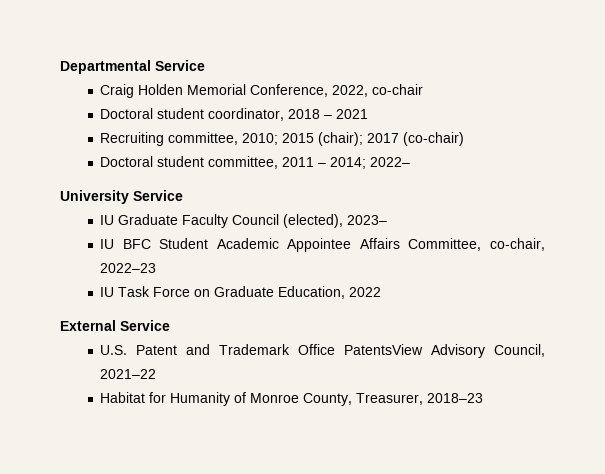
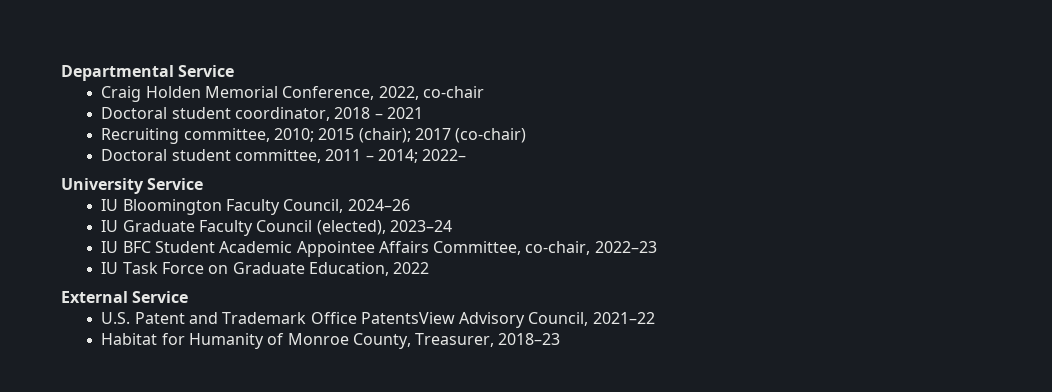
+ IU Bloomington Faculty Council, 2024–26
- IU Graduate Faculty Council (elected), 2023–
+ IU Graduate Faculty Council (elected), 2023–24

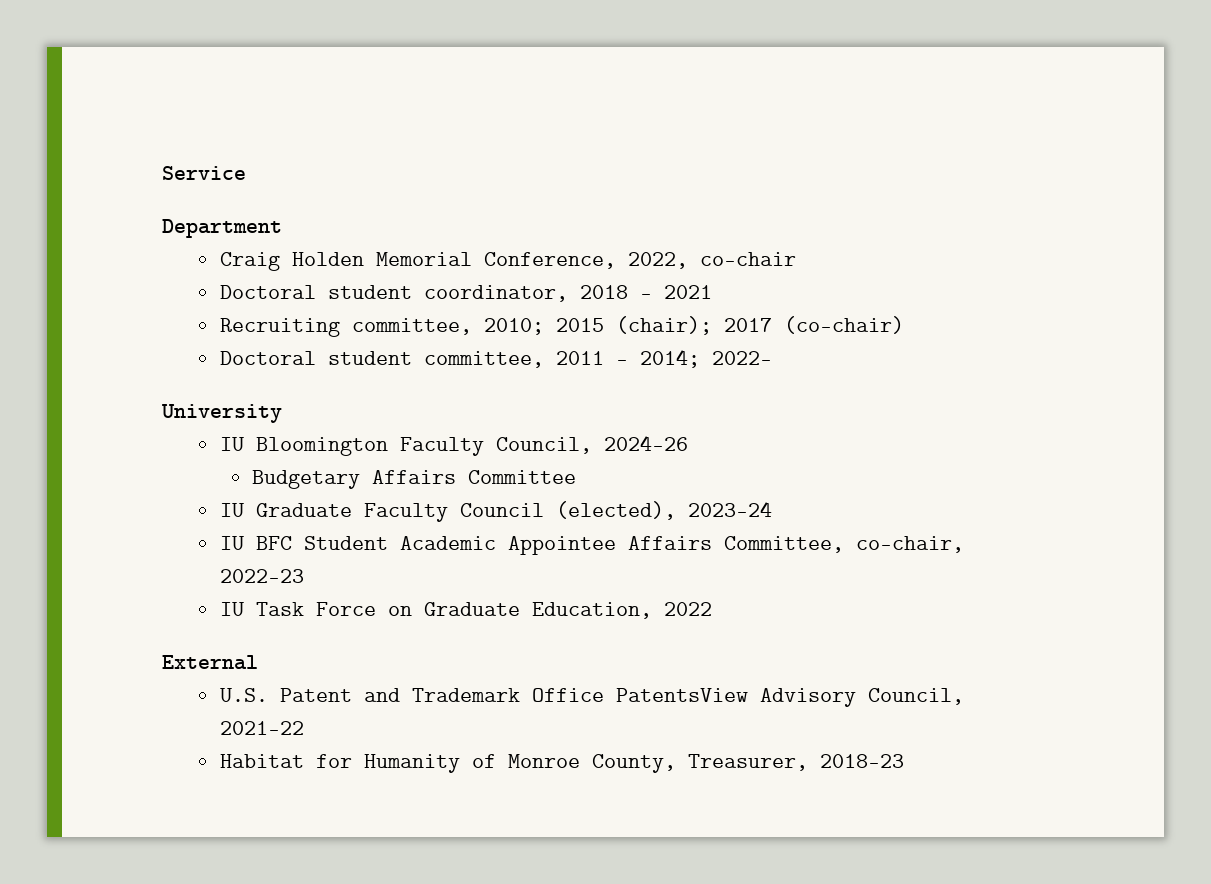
- Departmental Service
+ Service
+ Department
- University Service
+ University
+ Budgetary Affairs Committee
- External Service
+ External

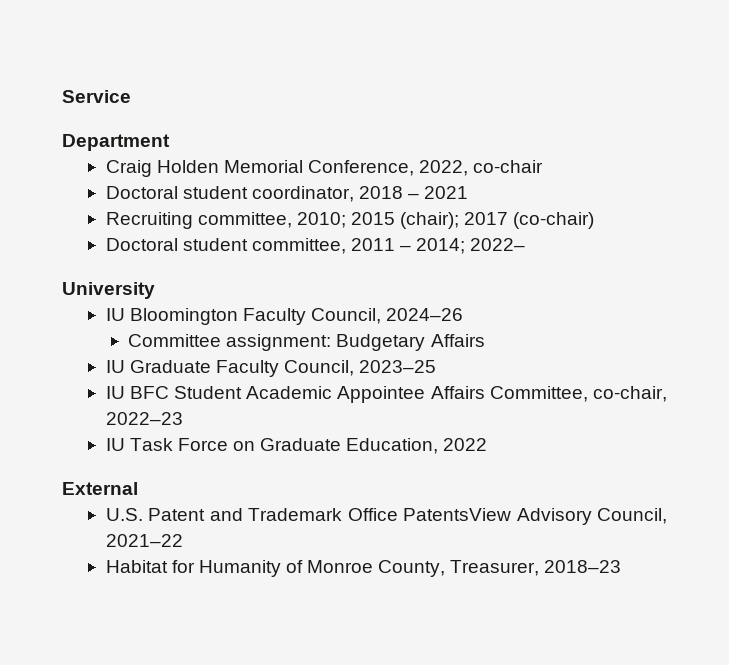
- Budgetary Affairs Committee
+ Committee assignment: Budgetary Affairs
- IU Graduate Faculty Council (elected), 2023–24
+ IU Graduate Faculty Council, 2023–25

